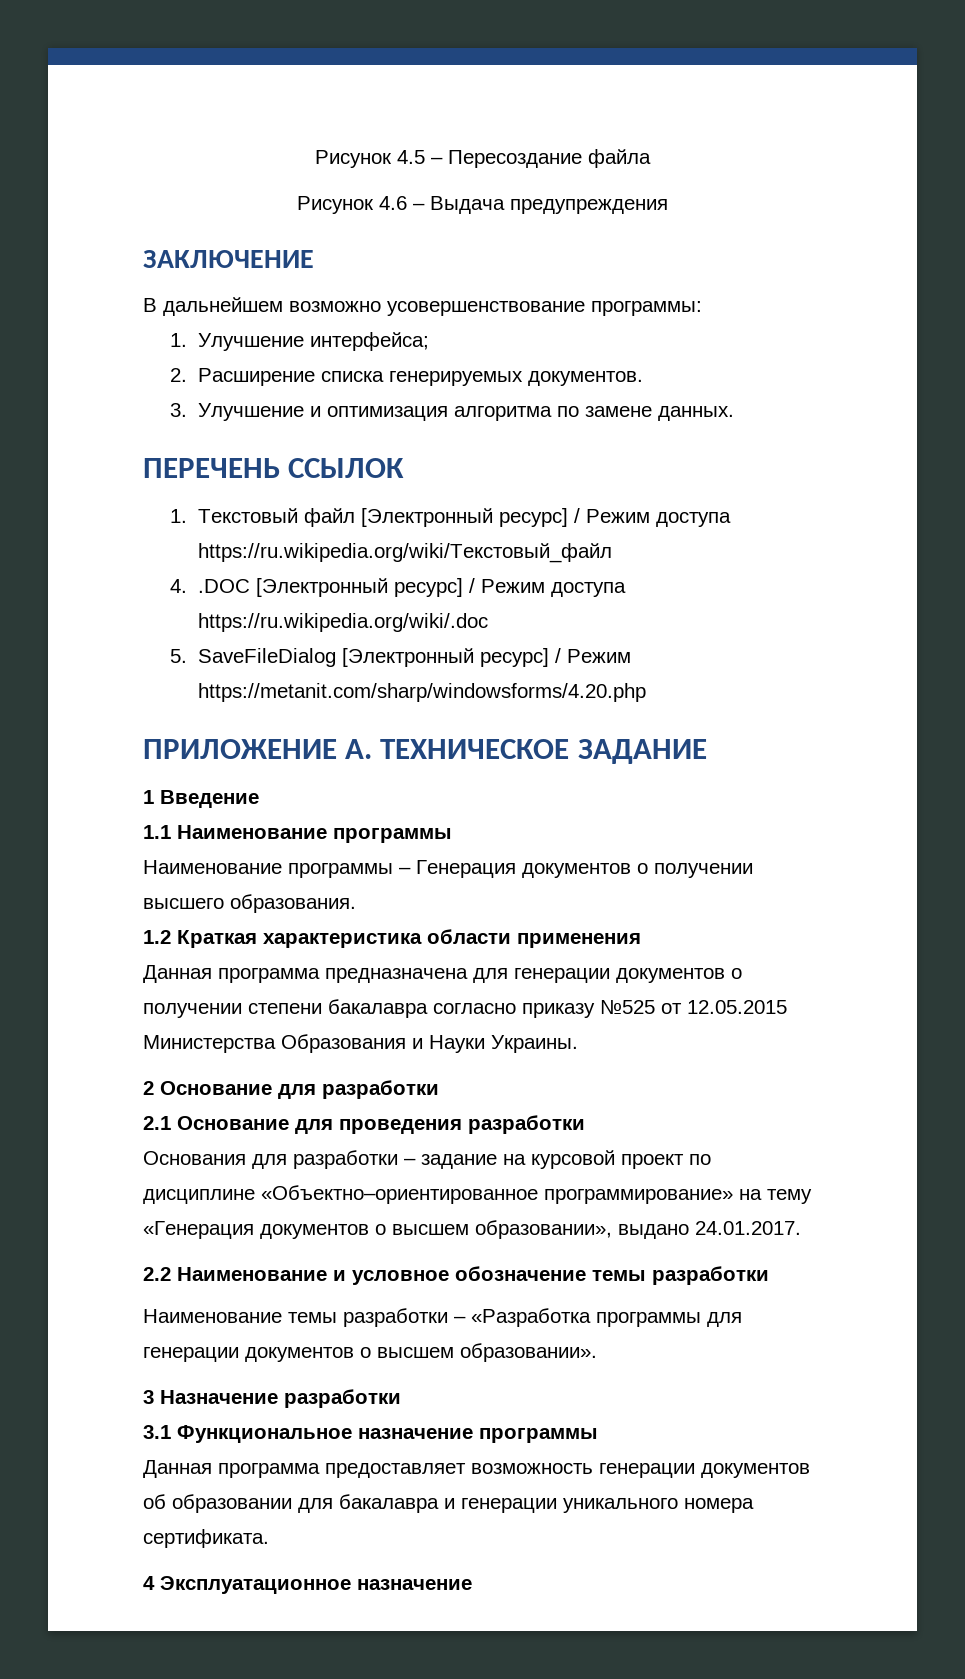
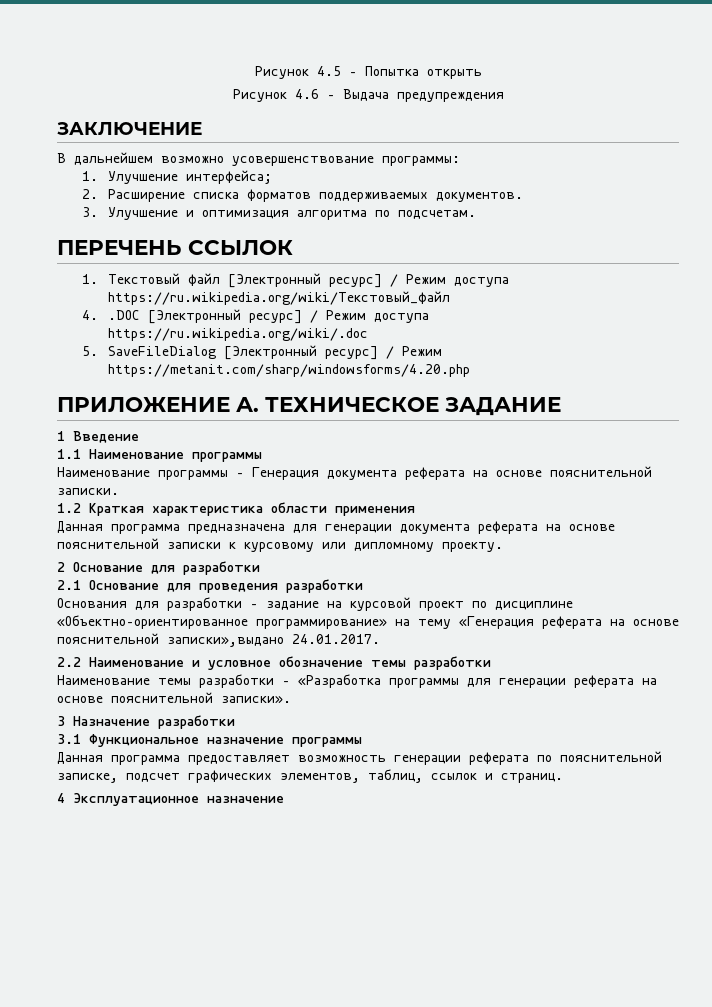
- Рисунок 4.5 – Пересоздание файла
+ Рисунок 4.5 – Попытка открыть
- 2. Расширение списка генерируемых документов.
+ 2. Расширение списка форматов поддерживаемых документов.
- 3. Улучшение и оптимизация алгоритма по замене данных.
+ 3. Улучшение и оптимизация алгоритма по подсчетам.
- Наименование программы – Генерация документов о получении высшего образования.
+ Наименование программы – Генерация документа реферата на основе пояснительной записки.
- Данная программа предназначена для генерации документов о получении степени бакалавра согласно приказу №525 от 12.05.2015 Министерства Образования и Науки Украины.
+ Данная программа предназначена для генерации документа реферата на основе пояснительной записки к курсовому или дипломному проекту.
- Основания для разработки – задание на курсовой проект по дисциплине «Объектно–ориентированное программирование» на тему «Генерация документов о высшем образовании», выдано 24.01.2017.
+ Основания для разработки – задание на курсовой проект по дисциплине «Объектно–ориентированное программирование» на тему «Генерация реферата на основе пояснительной записки»,выдано 24.01.2017.
- Наименование темы разработки – «Разработка программы для генерации документов о высшем образовании».
+ Наименование темы разработки – «Разработка программы для генерации реферата на основе пояснительной записки».
- Данная программа предоставляет возможность генерации документов об образовании для бакалавра и генерации уникального номера сертификата.
+ Данная программа предоставляет возможность генерации реферата по пояснительной записке, подсчет графических элементов, таблиц, ссылок и страниц.

